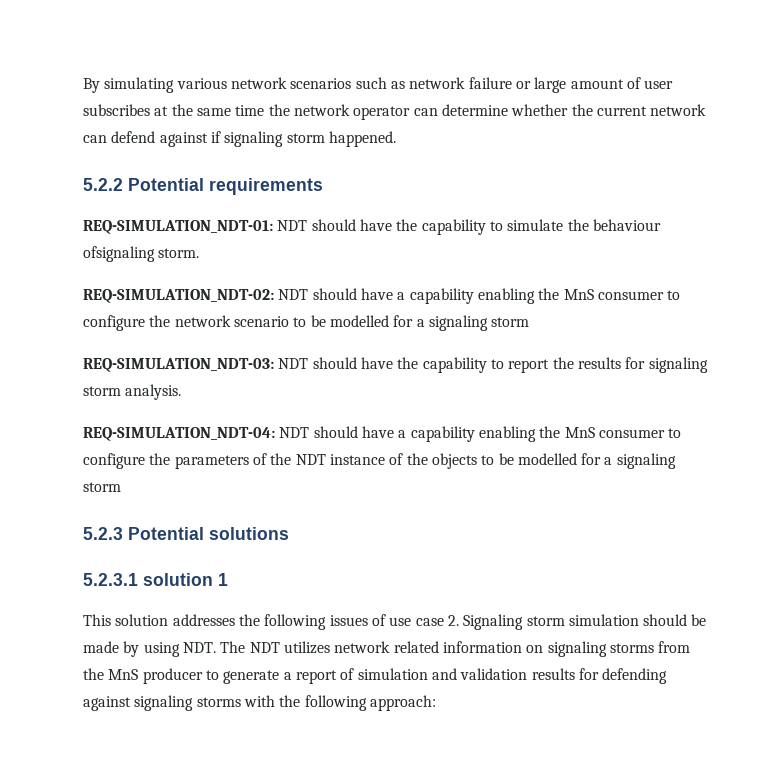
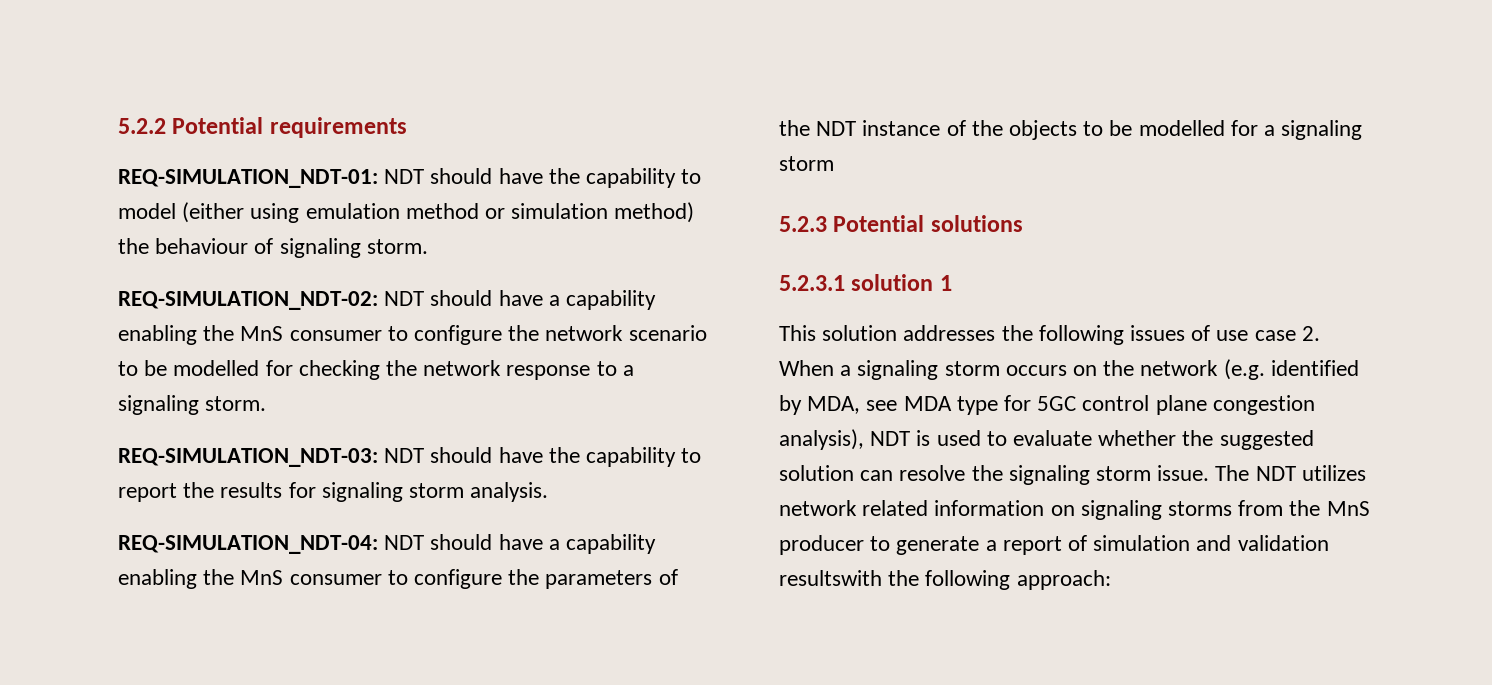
- By simulating various network scenarios such as network failure or large amount of user subscribes at the same time the network operator can determine whether the current network can defend against if signaling storm happened.
- REQ-SIMULATION_NDT-01: NDT should have the capability to simulate the behaviour ofsignaling storm.
+ REQ-SIMULATION_NDT-01: NDT should have the capability to model (either using emulation method or simulation method) the behaviour of signaling storm.
- REQ-SIMULATION_NDT-02: NDT should have a capability enabling the MnS consumer to configure the network scenario to be modelled for a signaling storm
+ REQ-SIMULATION_NDT-02: NDT should have a capability enabling the MnS consumer to configure the network scenario to be modelled for checking the network response to a signaling storm.
- This solution addresses the following issues of use case 2. Signaling storm simulation should be made by using NDT. The NDT utilizes network related information on signaling storms from the MnS producer to generate a report of simulation and validation results for defending against signaling storms with the following approach:
+ This solution addresses the following issues of use case 2. When a signaling storm occurs on the network (e.g. identified by MDA, see MDA type for 5GC control plane congestion analysis), NDT is used to evaluate whether the suggested solution can resolve the signaling storm issue. The NDT utilizes network related information on signaling storms from the MnS producer to generate a report of simulation and validation resultswith the following approach:

